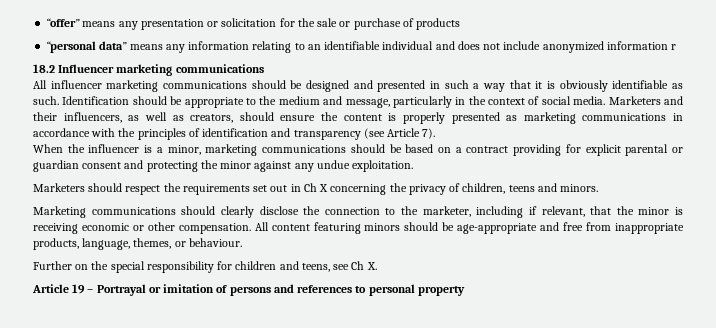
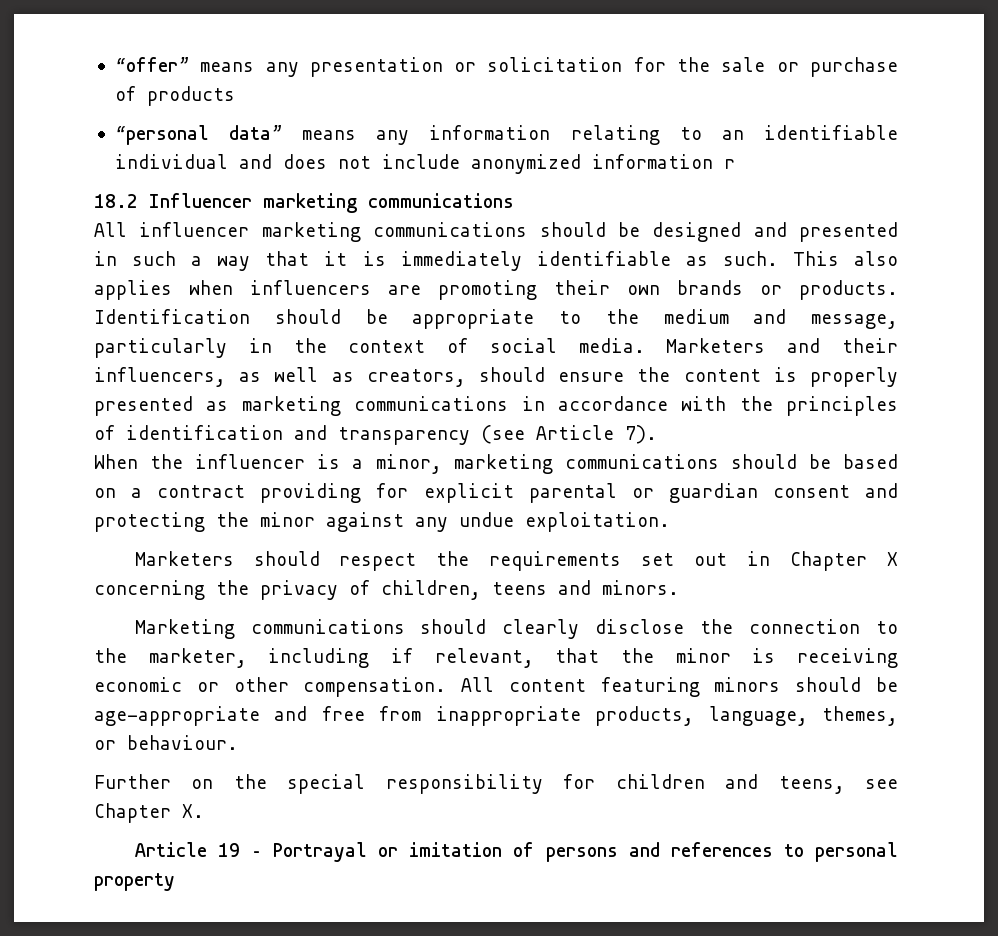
- All influencer marketing communications should be designed and presented in such a way that it is obviously identifiable as such.
+ All influencer marketing communications should be designed and presented in such a way that it is immediately identifiable as such.
+ This also applies when influencers are promoting their own brands or products.
- Marketers should respect the requirements set out in Ch X concerning the privacy of children, teens and minors.
+ Marketers should respect the requirements set out in Chapter X concerning the privacy of children, teens and minors.
- Further on the special responsibility for children and teens, see Ch X.
+ Further on the special responsibility for children and teens, see Chapter X.

